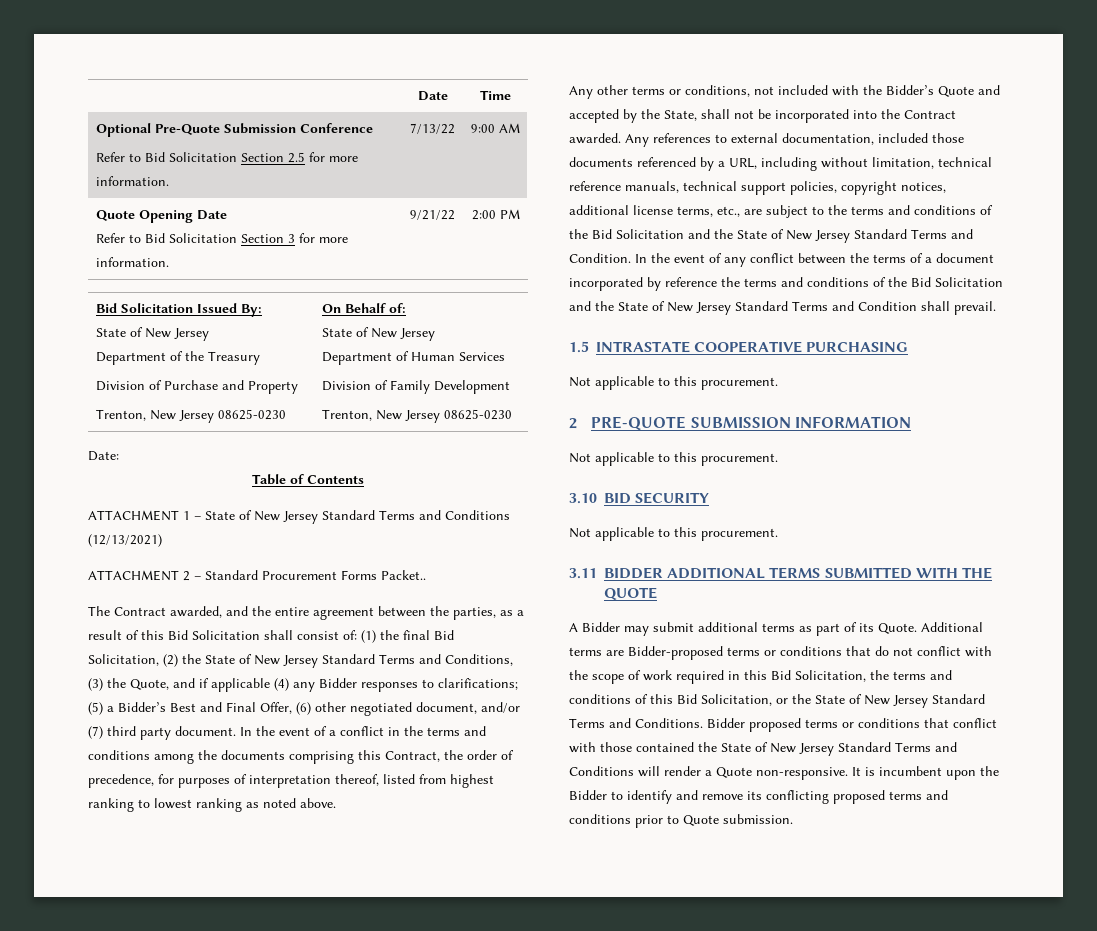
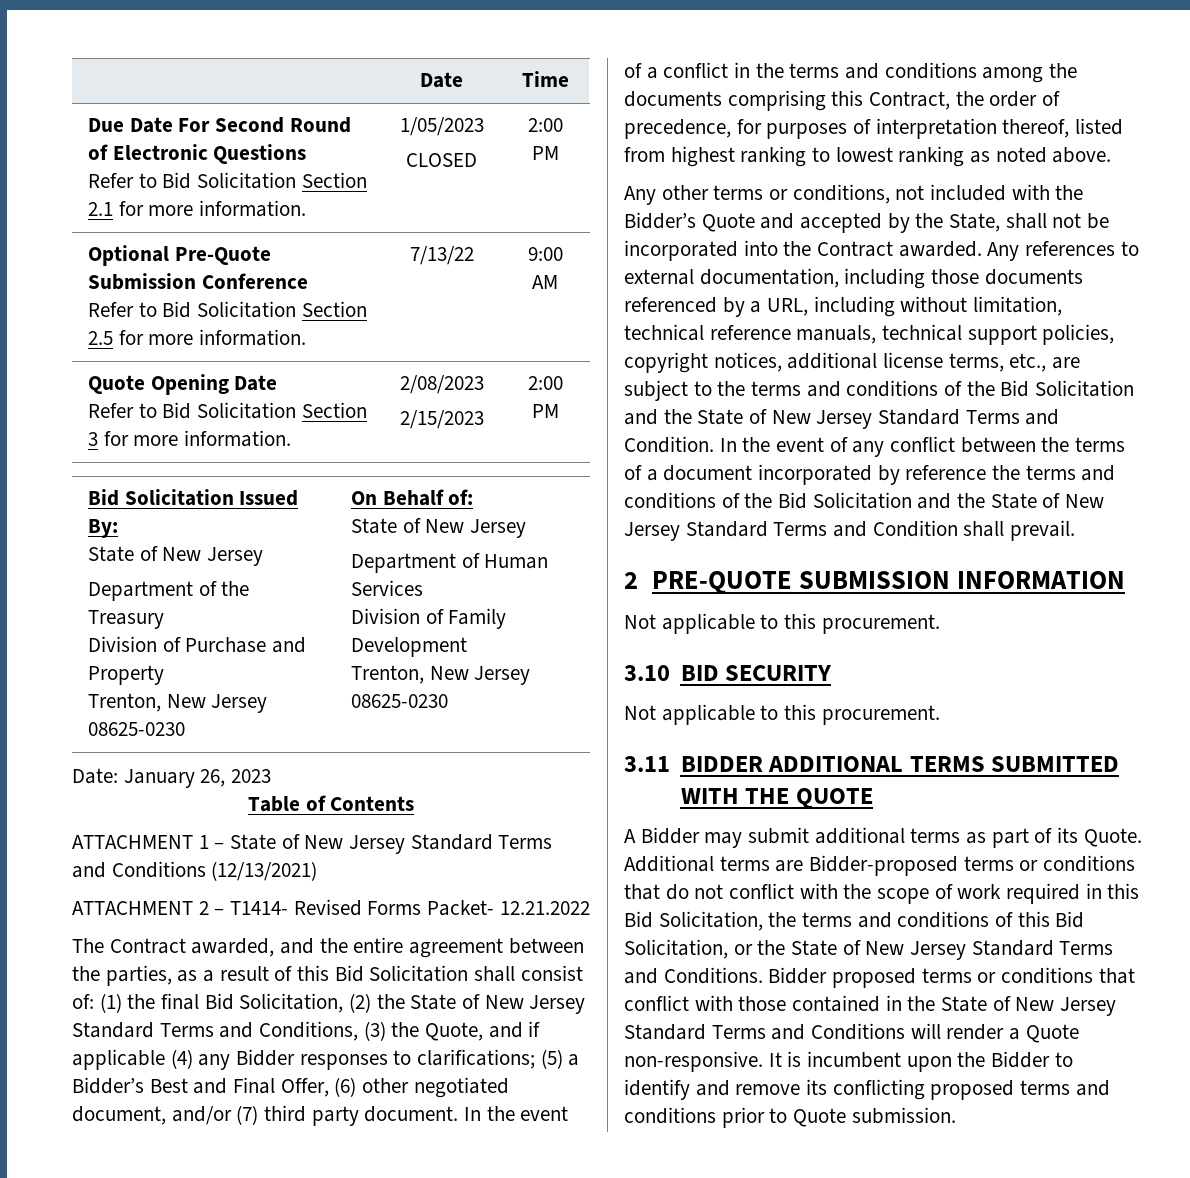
+ Due Date For Second Round of Electronic Questions
+ Refer to Bid Solicitation Section 2.1 for more information. | 1/05/2023
+ CLOSED | 2:00 PM
  Quote Opening Date
- Refer to Bid Solicitation Section 3 for more information. | 9/21/22 | 2:00 PM
+ Refer to Bid Solicitation Section 3 for more information. | 2/08/2023
+ 2/15/2023 | 2:00 PM
- Date:
+ Date: January 26, 2023
- ATTACHMENT 2 – Standard Procurement Forms Packet..
+ ATTACHMENT 2 – T1414- Revised Forms Packet- 12.21.2022
- Any references to external documentation, included those documents referenced by a URL, including without limitation, technical reference manuals, technical support policies, copyright notices, additional license terms, etc., are subject to the terms and conditions of the Bid Solicitation and the State of New Jersey Standard Terms and Condition.
+ Any references to external documentation, including those documents referenced by a URL, including without limitation, technical reference manuals, technical support policies, copyright notices, additional license terms, etc., are subject to the terms and conditions of the Bid Solicitation and the State of New Jersey Standard Terms and Condition.
- 1.5 INTRASTATE COOPERATIVE PURCHASING
- Not applicable to this procurement.
- Bidder proposed terms or conditions that conflict with those contained the State of New Jersey Standard Terms and Conditions will render a Quote non-responsive.
+ Bidder proposed terms or conditions that conflict with those contained in the State of New Jersey Standard Terms and Conditions will render a Quote non-responsive.

